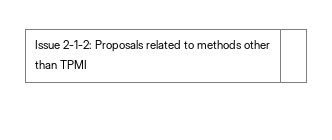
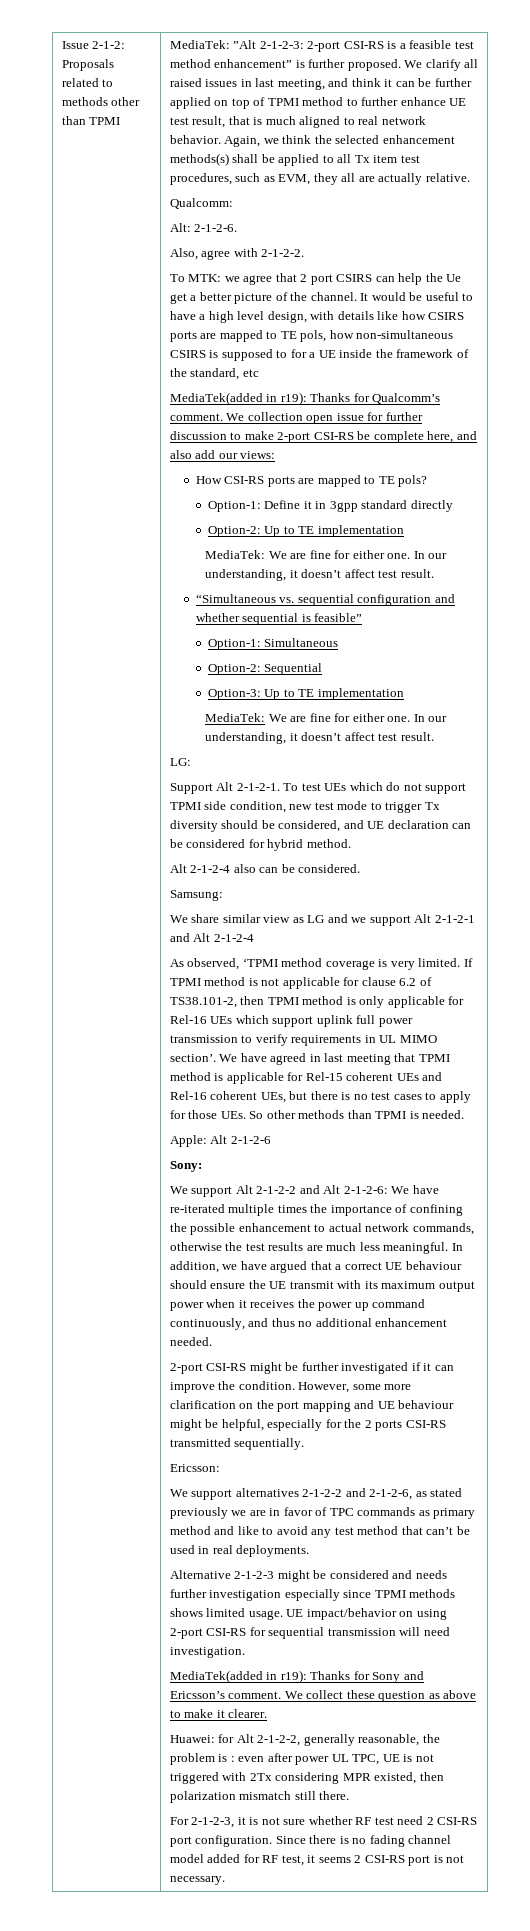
+ MediaTek: ”Alt 2-1-2-3: 2-port CSI-RS is a feasible test method enhancement” is further proposed. We clarify all raised issues in last meeting, and think it can be further applied on top of TPMI method to further enhance UE test result, that is much aligned to real network behavior. Again, we think the selected enhancement methods(s) shall be applied to all Tx item test procedures, such as EVM, they all are actually relative.
+ Qualcomm:
+ Alt: 2-1-2-6.
+ Also, agree with 2-1-2-2.
+ To MTK: we agree that 2 port CSIRS can help the Ue get a better picture of the channel. It would be useful to have a high level design, with details like how CSIRS ports are mapped to TE pols, how non-simultaneous CSIRS is supposed to for a UE inside the framework of the standard, etc
+ MediaTek(added in r19): Thanks for Qualcomm’s comment. We collection open issue for further discussion to make 2-port CSI-RS be complete here, and also add our views:
+ How CSI-RS ports are mapped to TE pols?
+ Option-1: Define it in 3gpp standard directly
+ Option-2: Up to TE implementation
+ MediaTek: We are fine for either one. In our understanding, it doesn’t affect test result.
+ “Simultaneous vs. sequential configuration and whether sequential is feasible”
+ Option-1: Simultaneous
+ Option-2: Sequential
+ Option-3: Up to TE implementation
+ MediaTek: We are fine for either one. In our understanding, it doesn’t affect test result.
+ LG:
+ Support Alt 2-1-2-1. To test UEs which do not support TPMI side condition, new test mode to trigger Tx diversity should be considered, and UE declaration can be considered for hybrid method.
+ Alt 2-1-2-4 also can be considered.
+ Samsung:
+ We share similar view as LG and we support Alt 2-1-2-1 and Alt 2-1-2-4
+ As observed, ‘TPMI method coverage is very limited. If TPMI method is not applicable for clause 6.2 of TS38.101-2, then TPMI method is only applicable for Rel-16 UEs which support uplink full power transmission to verify requirements in UL MIMO section’. We have agreed in last meeting that TPMI method is applicable for Rel-15 coherent UEs and Rel-16 coherent UEs, but there is no test cases to apply for those UEs. So other methods than TPMI is needed.
+ Apple: Alt 2-1-2-6
+ Sony:
+ We support Alt 2-1-2-2 and Alt 2-1-2-6: We have re-iterated multiple times the importance of confining the possible enhancement to actual network commands, otherwise the test results are much less meaningful. In addition, we have argued that a correct UE behaviour should ensure the UE transmit with its maximum output power when it receives the power up command continuously, and thus no additional enhancement needed.
+ 2-port CSI-RS might be further investigated if it can improve the condition. However, some more clarification on the port mapping and UE behaviour might be helpful, especially for the 2 ports CSI-RS transmitted sequentially.
+ Ericsson:
+ We support alternatives 2-1-2-2 and 2-1-2-6, as stated previously we are in favor of TPC commands as primary method and like to avoid any test method that can’t be used in real deployments.
+ Alternative 2-1-2-3 might be considered and needs further investigation especially since TPMI methods shows limited usage. UE impact/behavior on using 2-port CSI-RS for sequential transmission will need investigation.
+ MediaTek(added in r19): Thanks for Sony and Ericsson’s comment. We collect these question as above to make it clearer.
+ Huawei: for Alt 2-1-2-2, generally reasonable, the problem is : even after power UL TPC, UE is not triggered with 2Tx considering MPR existed, then polarization mismatch still there.
+ For 2-1-2-3, it is not sure whether RF test need 2 CSI-RS port configuration. Since there is no fading channel model added for RF test, it seems 2 CSI-RS port is not necessary.

